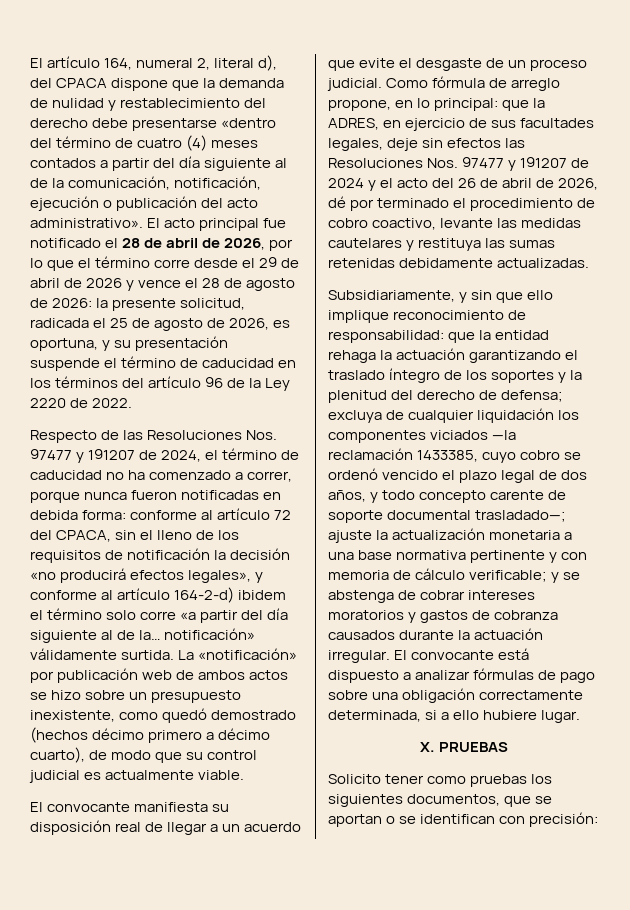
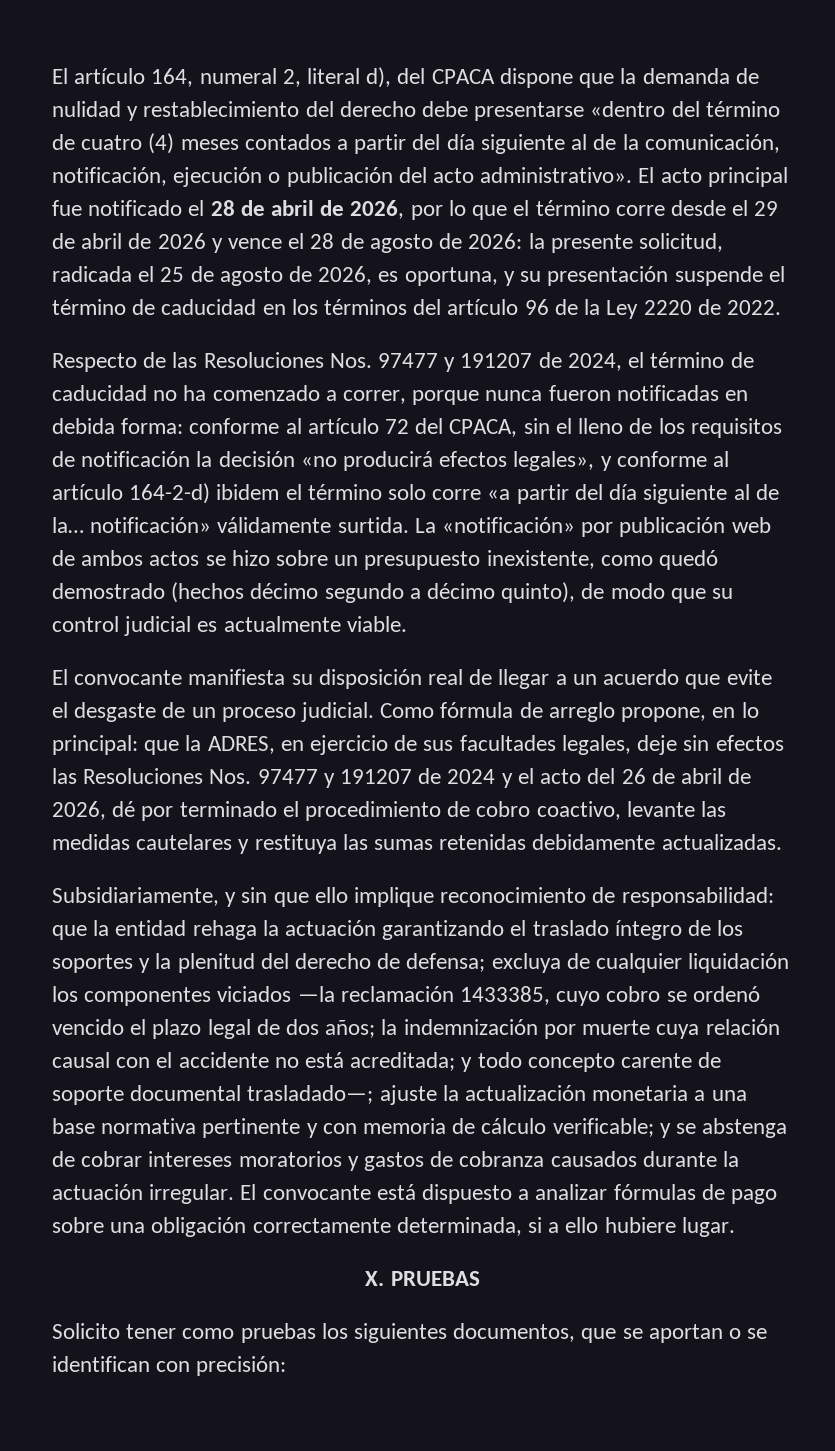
- La «notificación» por publicación web de ambos actos se hizo sobre un presupuesto inexistente, como quedó demostrado (hechos décimo primero a décimo cuarto), de modo que su control judicial es actualmente viable.
+ La «notificación» por publicación web de ambos actos se hizo sobre un presupuesto inexistente, como quedó demostrado (hechos décimo segundo a décimo quinto), de modo que su control judicial es actualmente viable.
- excluya de cualquier liquidación los componentes viciados —la reclamación 1433385, cuyo cobro se ordenó vencido el plazo legal de dos años, y todo concepto carente de soporte documental trasladado—;
+ excluya de cualquier liquidación los componentes viciados —la reclamación 1433385, cuyo cobro se ordenó vencido el plazo legal de dos años; la indemnización por muerte cuya relación causal con el accidente no está acreditada; y todo concepto carente de soporte documental trasladado—;

